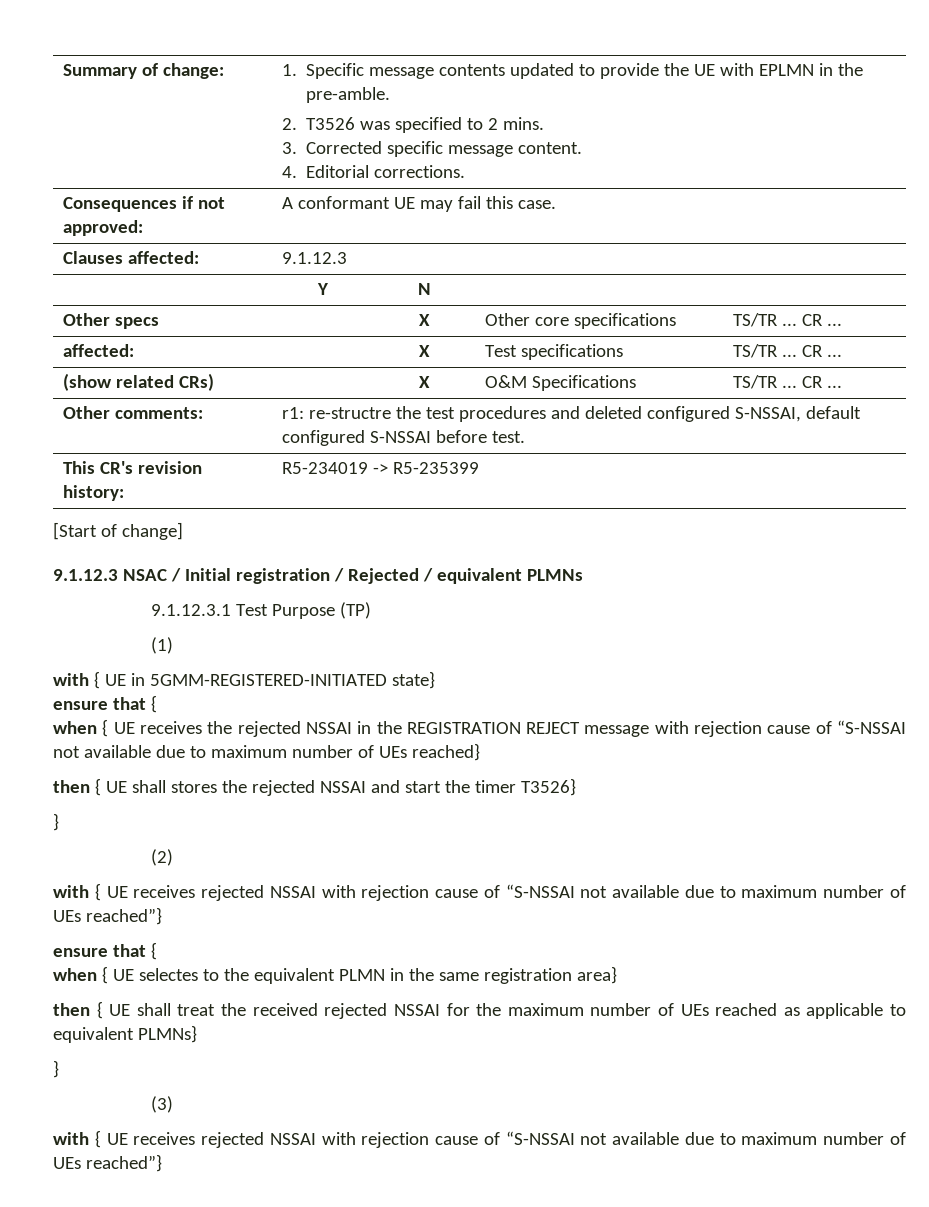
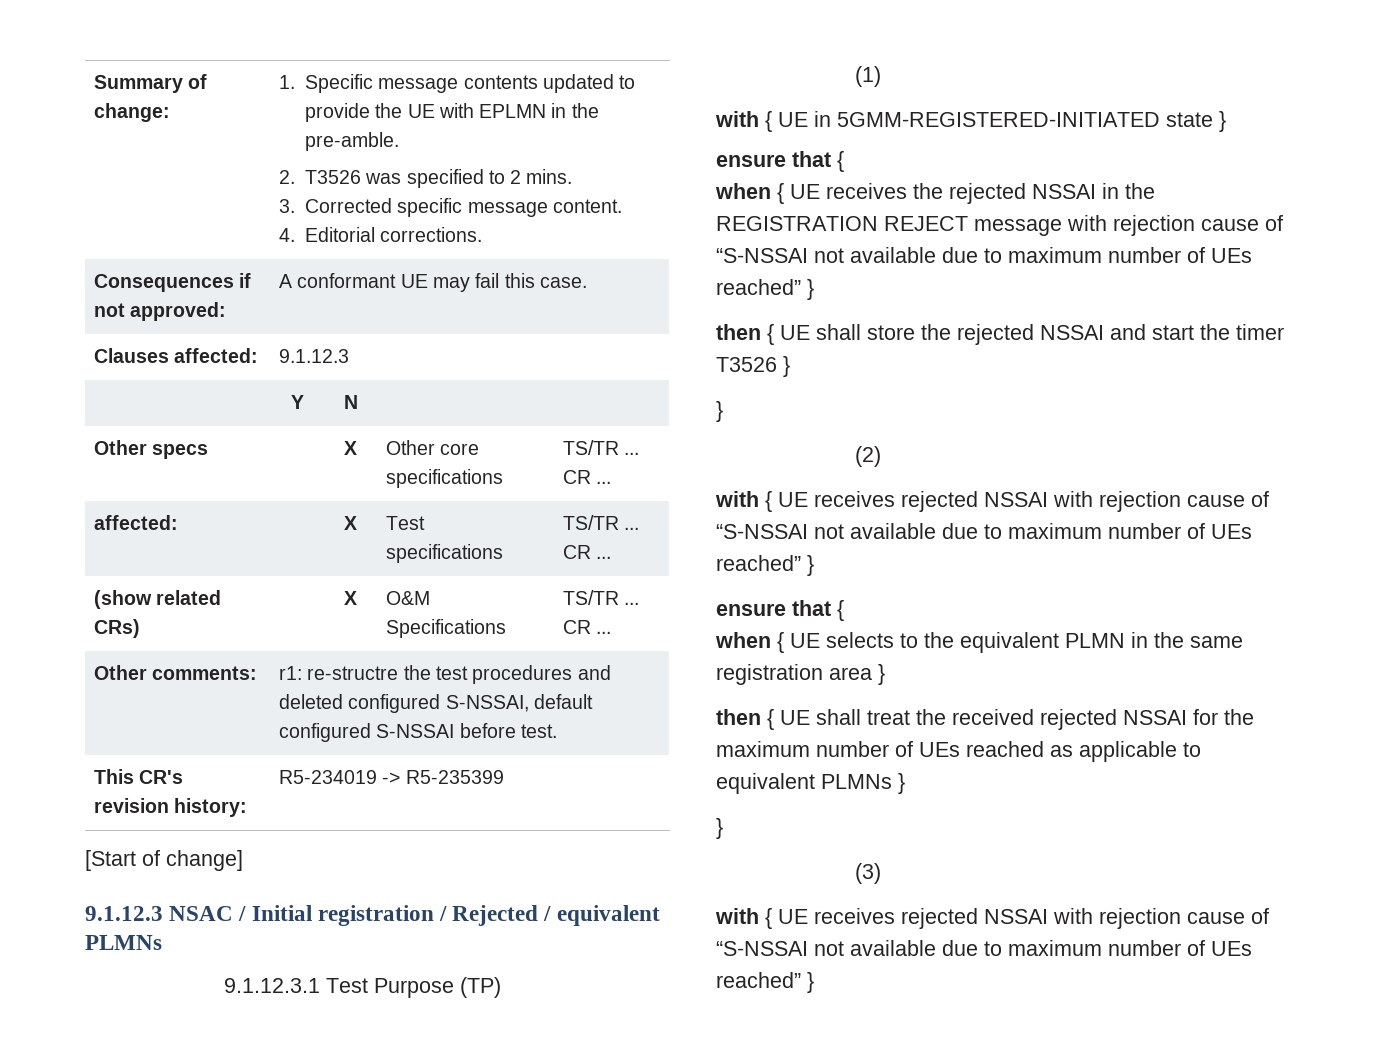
- with { UE in 5GMM-REGISTERED-INITIATED state}
+ with { UE in 5GMM-REGISTERED-INITIATED state }
- when { UE receives the rejected NSSAI in the REGISTRATION REJECT message with rejection cause of “S-NSSAI not available due to maximum number of UEs reached}
- then { UE shall stores the rejected NSSAI and start the timer T3526}
+ when { UE receives the rejected NSSAI in the REGISTRATION REJECT message with rejection cause of “S-NSSAI not available due to maximum number of UEs reached” }
+ then { UE shall store the rejected NSSAI and start the timer T3526 }
  (2)
- with { UE receives rejected NSSAI with rejection cause of “S-NSSAI not available due to maximum number of UEs reached”}
+ with { UE receives rejected NSSAI with rejection cause of “S-NSSAI not available due to maximum number of UEs reached” }
  ensure that {
- when { UE selectes to the equivalent PLMN in the same registration area}
+ when { UE selects to the equivalent PLMN in the same registration area }
- then { UE shall treat the received rejected NSSAI for the maximum number of UEs reached as applicable to equivalent PLMNs}
+ then { UE shall treat the received rejected NSSAI for the maximum number of UEs reached as applicable to equivalent PLMNs }
  (3)
- with { UE receives rejected NSSAI with rejection cause of “S-NSSAI not available due to maximum number of UEs reached”}
+ with { UE receives rejected NSSAI with rejection cause of “S-NSSAI not available due to maximum number of UEs reached” }

